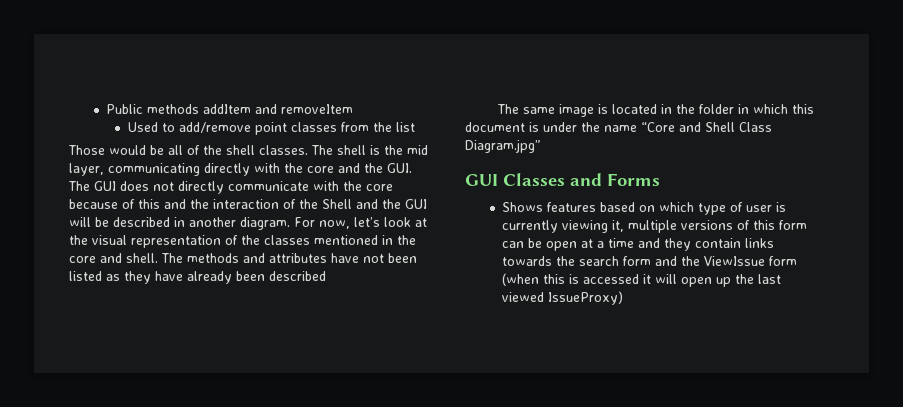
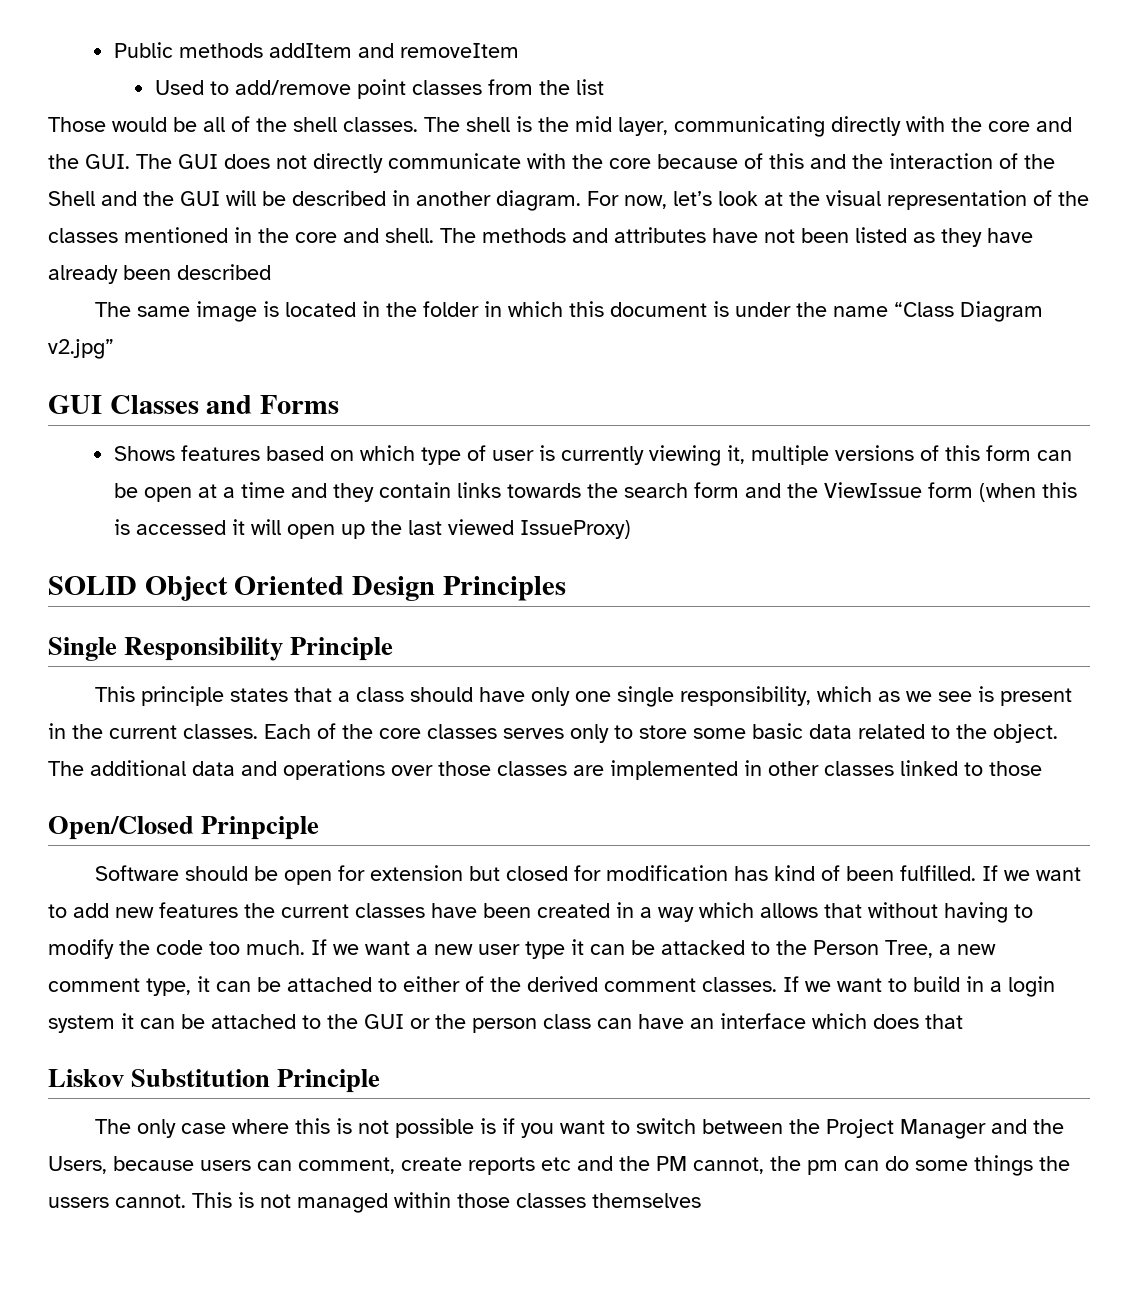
- The same image is located in the folder in which this document is under the name “Core and Shell Class Diagram.jpg”
+ The same image is located in the folder in which this document is under the name “Class Diagram v2.jpg”
+ SOLID Object Oriented Design Principles
+ Single Responsibility Principle
+ This principle states that a class should have only one single responsibility, which as we see is present in the current classes. Each of the core classes serves only to store some basic data related to the object. The additional data and operations over those classes are implemented in other classes linked to those
+ Open/Closed Prinpciple
+ Software should be open for extension but closed for modification has kind of been fulfilled. If we want to add new features the current classes have been created in a way which allows that without having to modify the code too much. If we want a new user type it can be attacked to the Person Tree, a new comment type, it can be attached to either of the derived comment classes. If we want to build in a login system it can be attached to the GUI or the person class can have an interface which does that
+ Liskov Substitution Principle
+ The only case where this is not possible is if you want to switch between the Project Manager and the Users, because users can comment, create reports etc and the PM cannot, the pm can do some things the ussers cannot. This is not managed within those classes themselves

